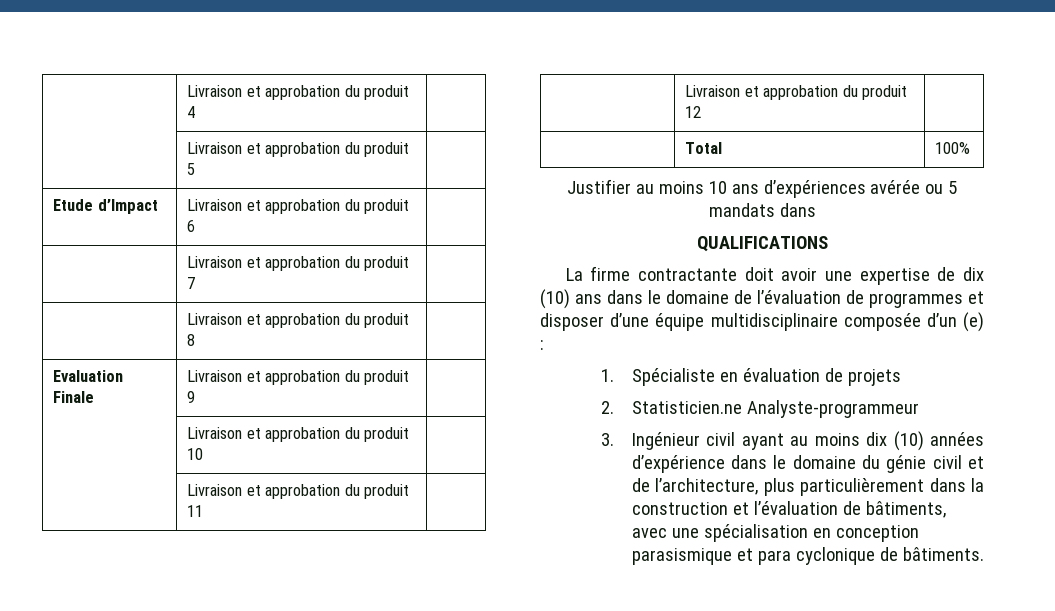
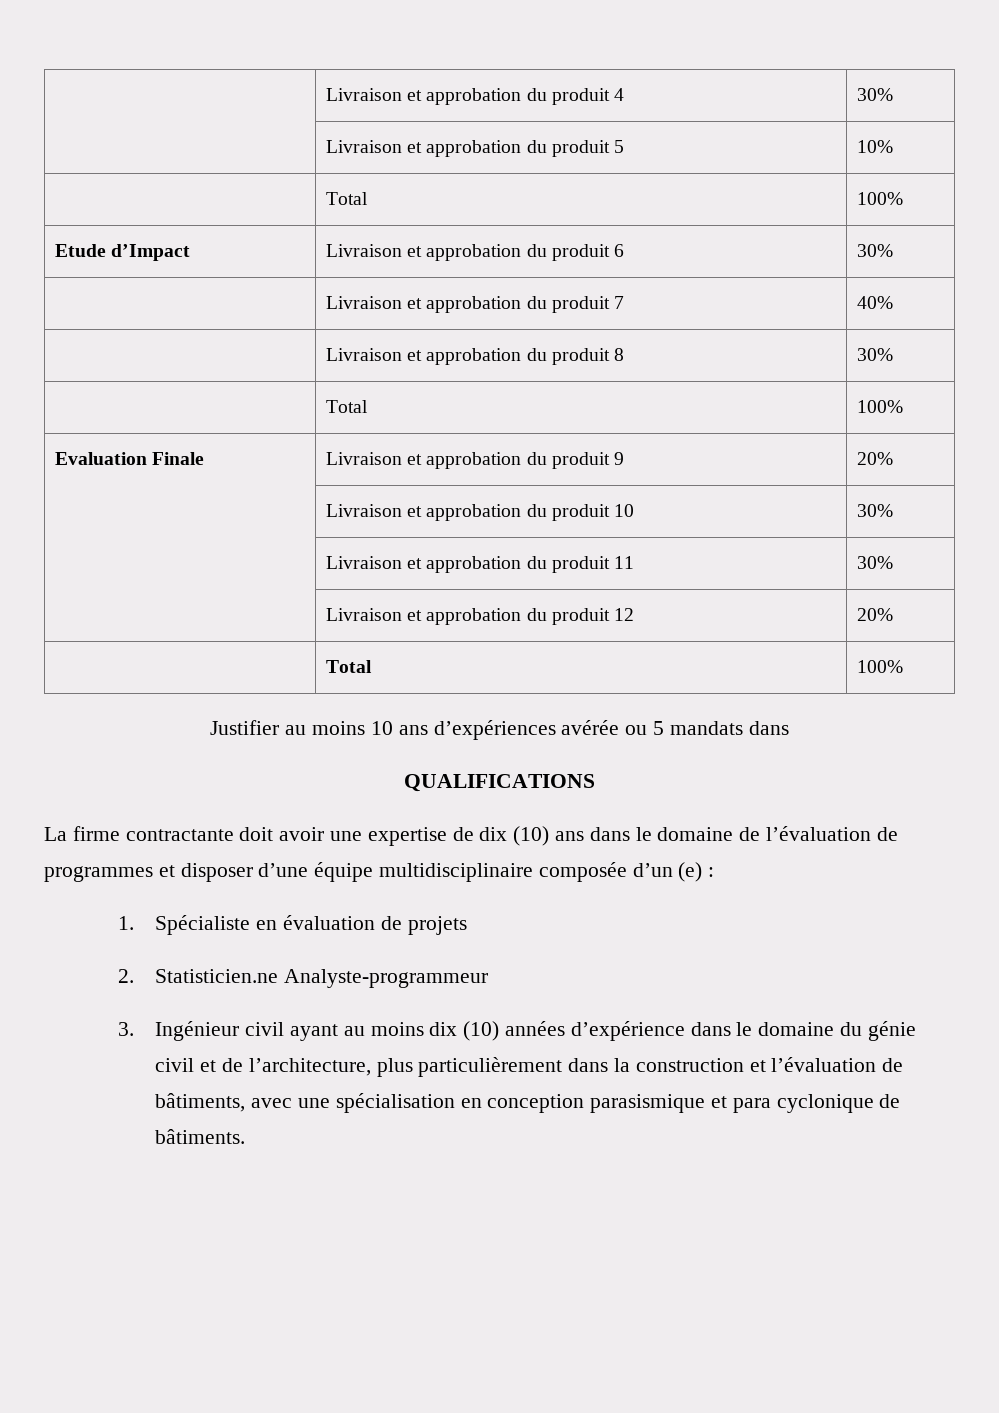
- | Livraison et approbation du produit 4 |
+ | Livraison et approbation du produit 4 | 30%
- | Livraison et approbation du produit 5 |
+ | Livraison et approbation du produit 5 | 10%
+ | Total | 100%
- Etude d’Impact | Livraison et approbation du produit 6 |
+ Etude d’Impact | Livraison et approbation du produit 6 | 30%
- | Livraison et approbation du produit 7 |
+ | Livraison et approbation du produit 7 | 40%
- | Livraison et approbation du produit 8 |
+ | Livraison et approbation du produit 8 | 30%
+ | Total | 100%
- Evaluation Finale | Livraison et approbation du produit 9 |
+ Evaluation Finale | Livraison et approbation du produit 9 | 20%
- | Livraison et approbation du produit 10 |
+ | Livraison et approbation du produit 10 | 30%
- | Livraison et approbation du produit 11 |
+ | Livraison et approbation du produit 11 | 30%
- | Livraison et approbation du produit 12 |
+ | Livraison et approbation du produit 12 | 20%

